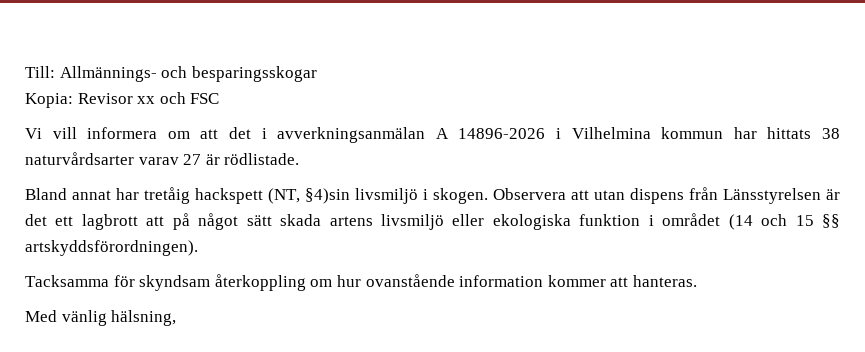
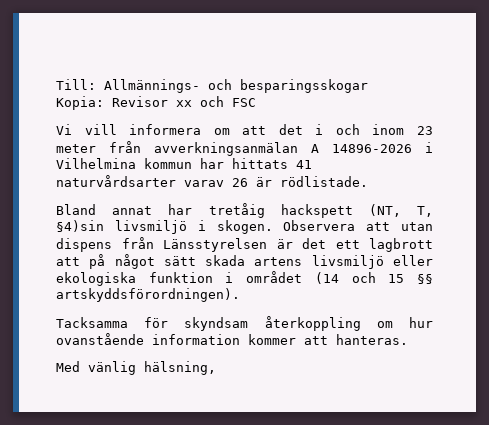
- Vi vill informera om att det i avverkningsanmälan A 14896-2026 i Vilhelmina kommun har hittats 38 naturvårdsarter varav 27 är rödlistade.
+ Vi vill informera om att det i och inom 23 meter från avverkningsanmälan A 14896-2026 i Vilhelmina kommun har hittats 41 naturvårdsarter varav 26 är rödlistade.
- Bland annat har tretåig hackspett (NT, §4)sin livsmiljö i skogen.
+ Bland annat har tretåig hackspett (NT, T, §4)sin livsmiljö i skogen.

